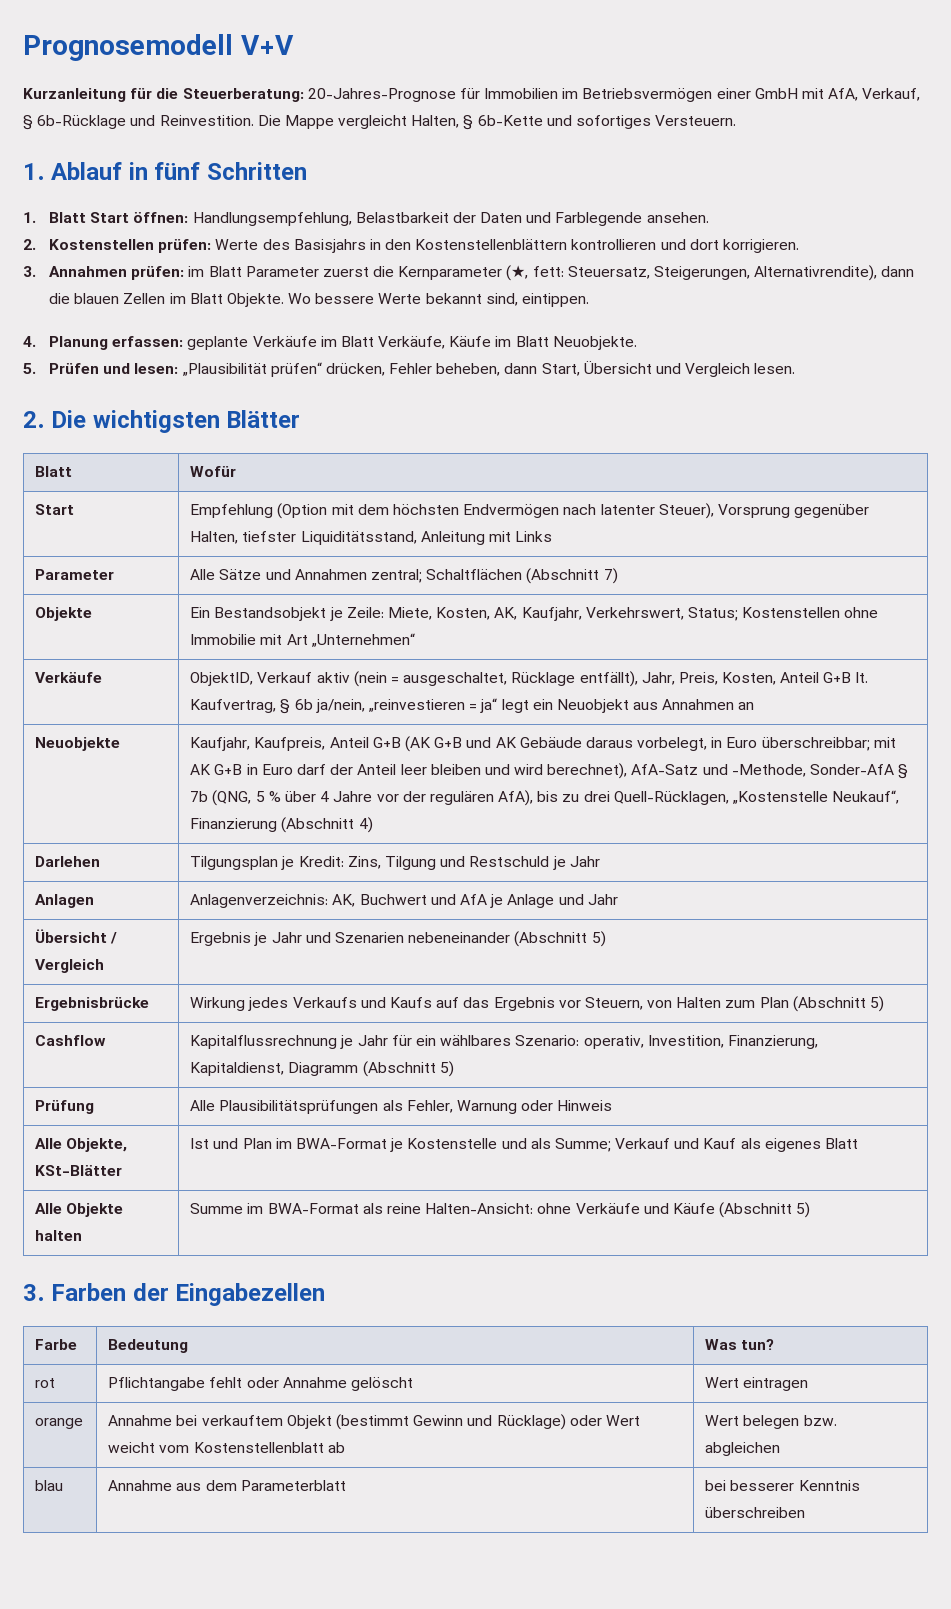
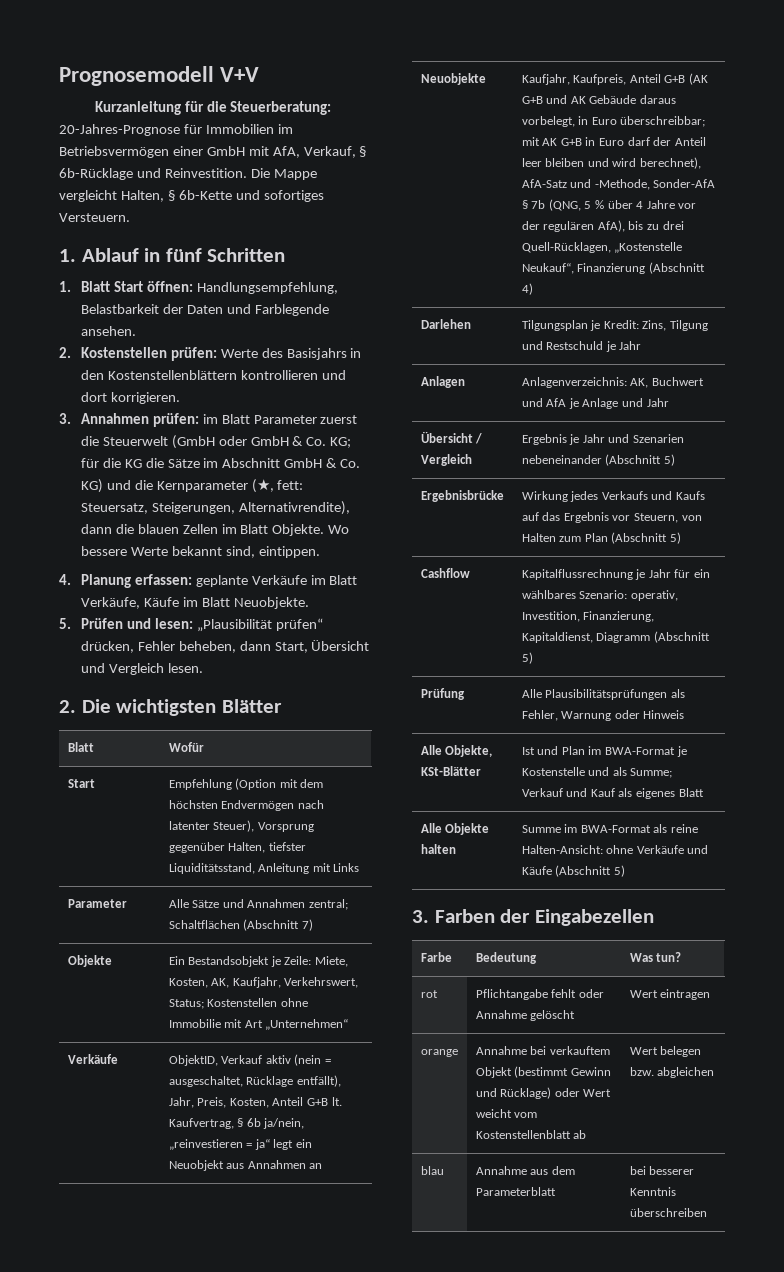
- 3. Annahmen prüfen: im Blatt Parameter zuerst die Kernparameter (★, fett: Steuersatz, Steigerungen, Alternativrendite), dann die blauen Zellen im Blatt Objekte.
+ 3. Annahmen prüfen: im Blatt Parameter zuerst die Steuerwelt (GmbH oder GmbH & Co. KG; für die KG die Sätze im Abschnitt GmbH & Co. KG) und die Kernparameter (★, fett: Steuersatz, Steigerungen, Alternativrendite), dann die blauen Zellen im Blatt Objekte.

